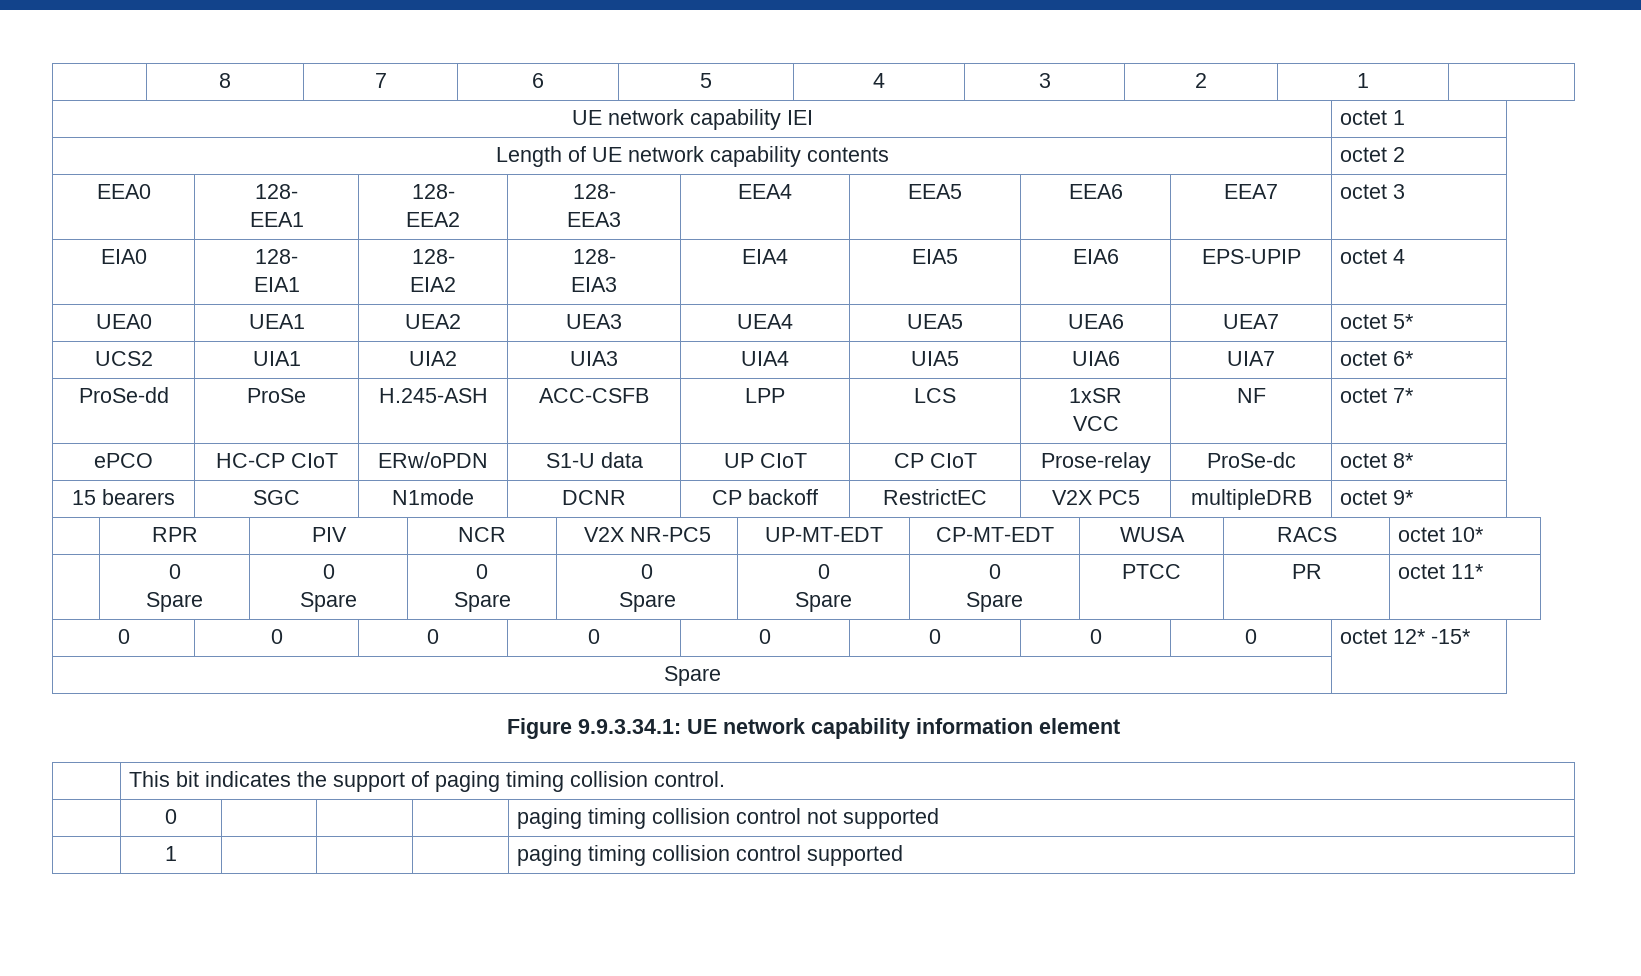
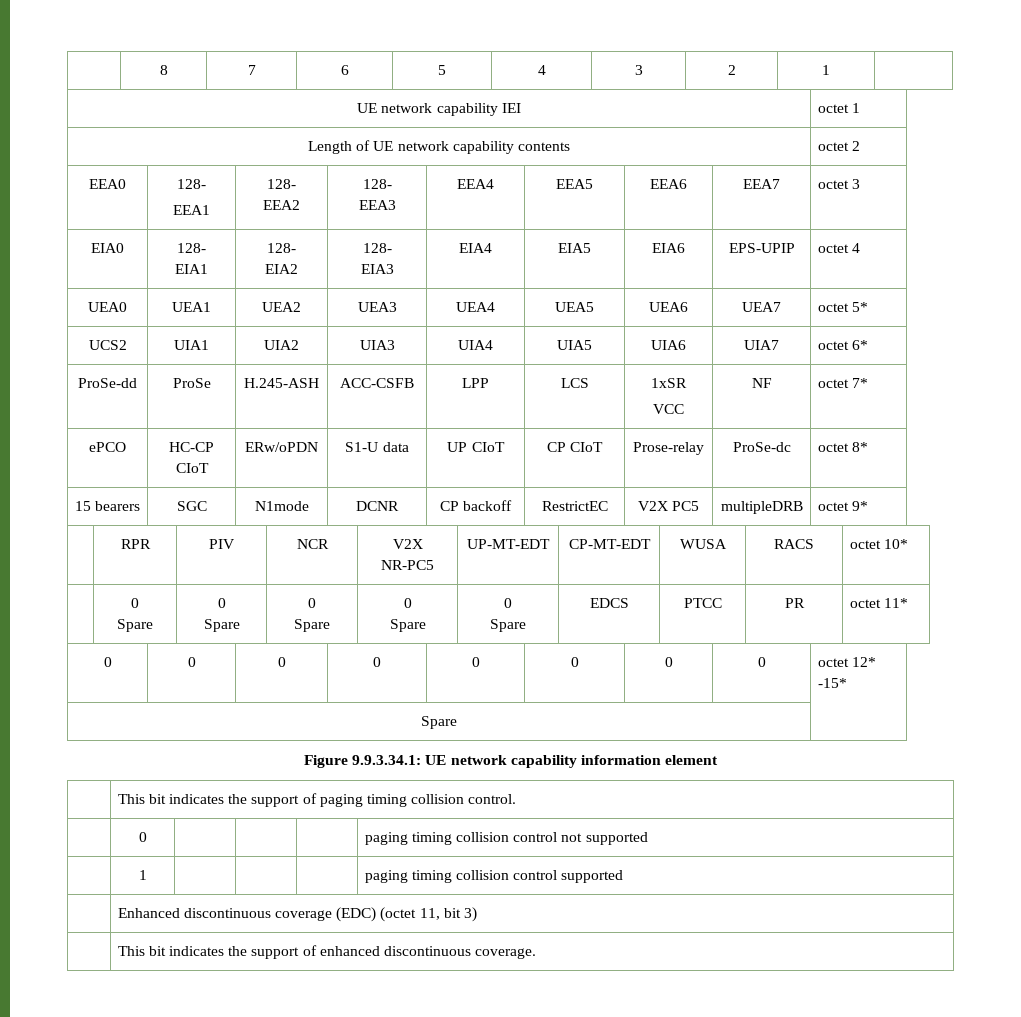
  | RPR | PIV | NCR | V2X NR-PC5 | UP-MT-EDT | CP-MT-EDT | WUSA | RACS | octet 10*
  | 0
  Spare | 0
  Spare | 0
  Spare | 0
  Spare | 0
- Spare | 0
- Spare | PTCC | PR | octet 11*
+ Spare | EDCS | PTCC | PR | octet 11*
+ | Enhanced discontinuous coverage (EDC) (octet 11, bit 3)
+ | This bit indicates the support of enhanced discontinuous coverage.

